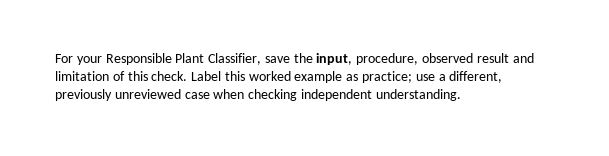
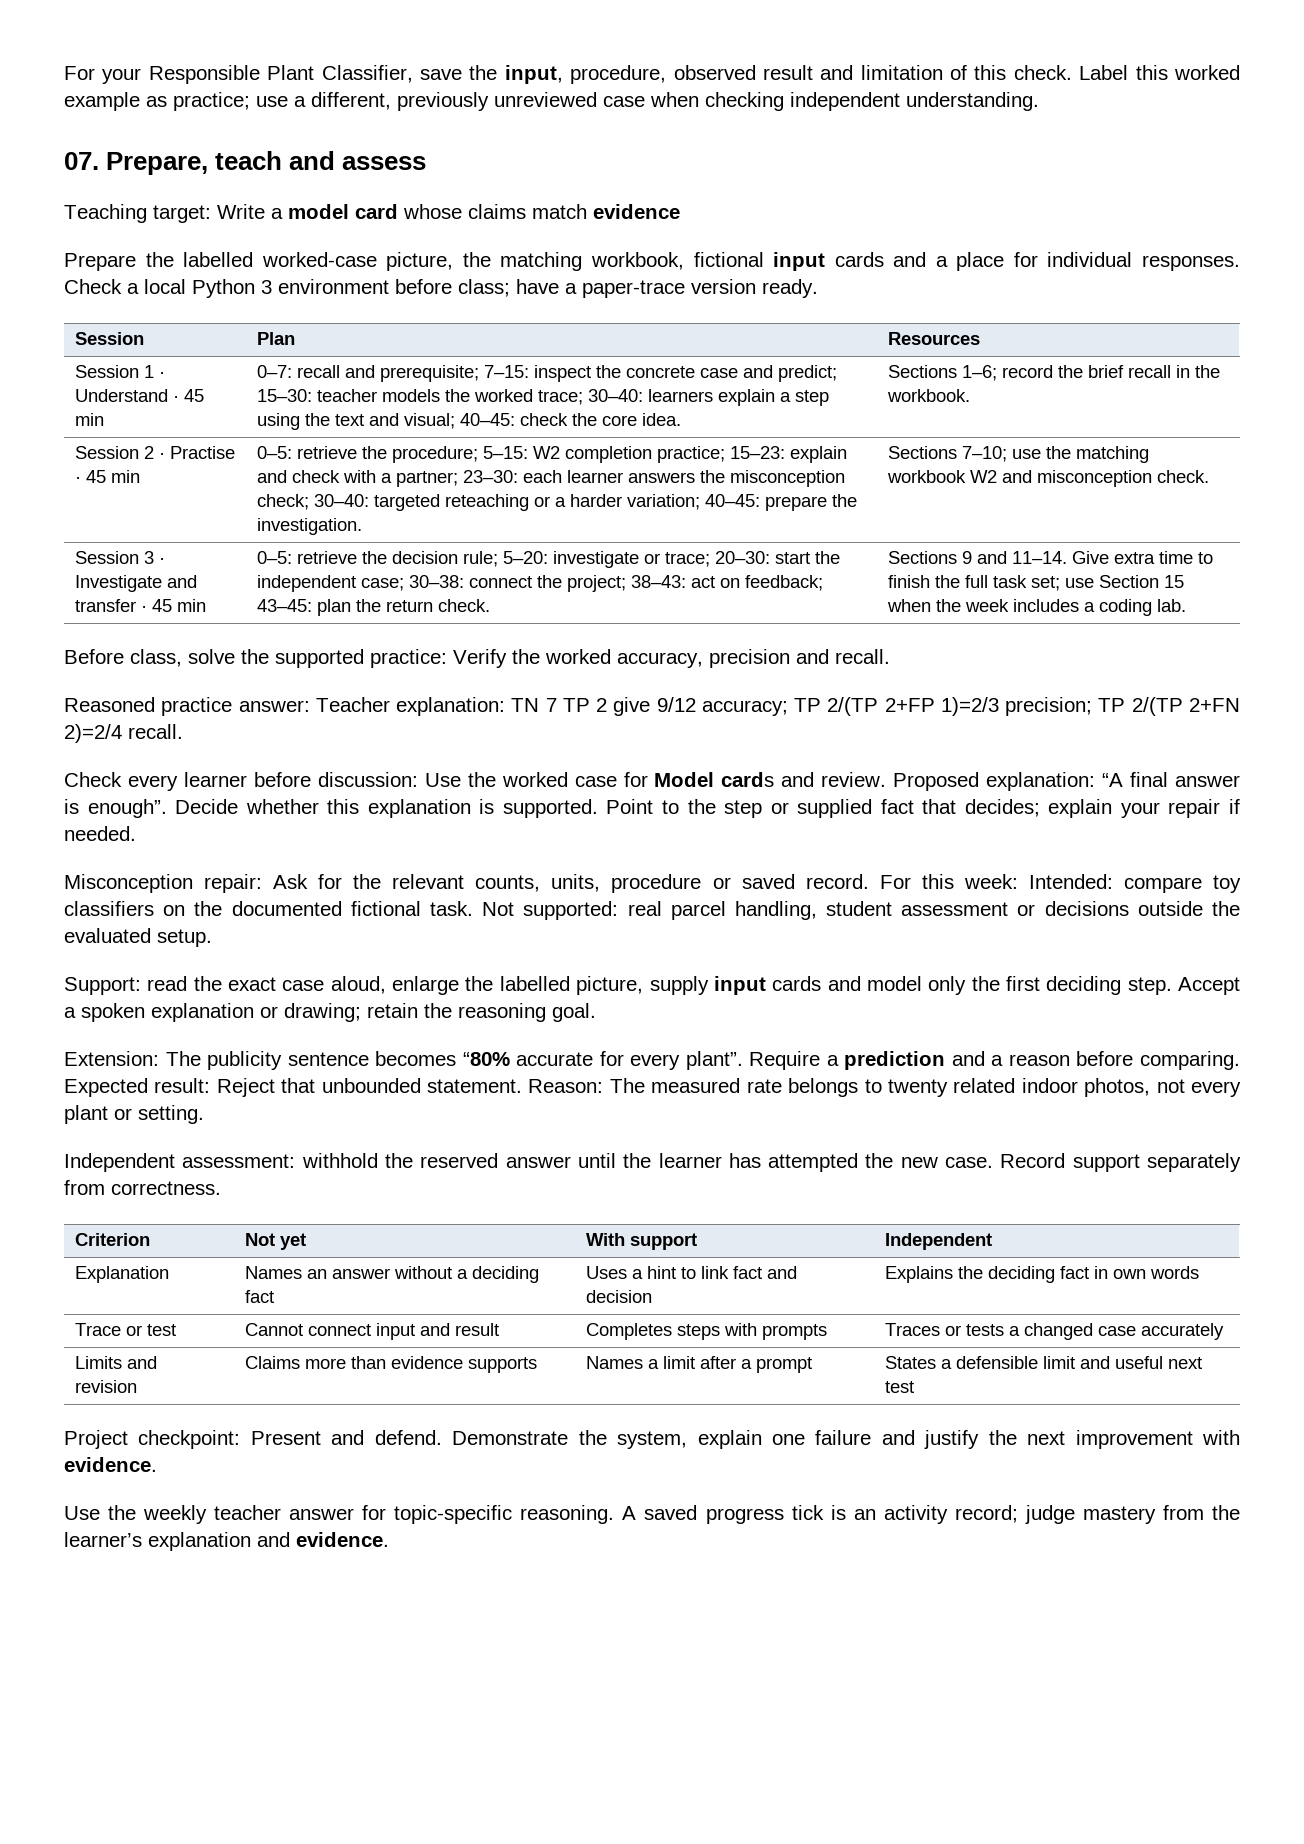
+ 07. Prepare, teach and assess
+ Teaching target: Write a model card whose claims match evidence
+ Prepare the labelled worked-case picture, the matching workbook, fictional input cards and a place for individual responses. Check a local Python 3 environment before class; have a paper-trace version ready.
+ Session | Plan | Resources
+ Session 1 · Understand · 45 min | 0–7: recall and prerequisite; 7–15: inspect the concrete case and predict; 15–30: teacher models the worked trace; 30–40: learners explain a step using the text and visual; 40–45: check the core idea. | Sections 1–6; record the brief recall in the workbook.
+ Session 2 · Practise · 45 min | 0–5: retrieve the procedure; 5–15: W2 completion practice; 15–23: explain and check with a partner; 23–30: each learner answers the misconception check; 30–40: targeted reteaching or a harder variation; 40–45: prepare the investigation. | Sections 7–10; use the matching workbook W2 and misconception check.
+ Session 3 · Investigate and transfer · 45 min | 0–5: retrieve the decision rule; 5–20: investigate or trace; 20–30: start the independent case; 30–38: connect the project; 38–43: act on feedback; 43–45: plan the return check. | Sections 9 and 11–14. Give extra time to finish the full task set; use Section 15 when the week includes a coding lab.
+ Before class, solve the supported practice: Verify the worked accuracy, precision and recall.
+ Reasoned practice answer: Teacher explanation: TN 7 TP 2 give 9/12 accuracy; TP 2/(TP 2+FP 1)=2/3 precision; TP 2/(TP 2+FN 2)=2/4 recall.
+ Check every learner before discussion: Use the worked case for Model cards and review. Proposed explanation: “A final answer is enough”. Decide whether this explanation is supported. Point to the step or supplied fact that decides; explain your repair if needed.
+ Misconception repair: Ask for the relevant counts, units, procedure or saved record. For this week: Intended: compare toy classifiers on the documented fictional task. Not supported: real parcel handling, student assessment or decisions outside the evaluated setup.
+ Support: read the exact case aloud, enlarge the labelled picture, supply input cards and model only the first deciding step. Accept a spoken explanation or drawing; retain the reasoning goal.
+ Extension: The publicity sentence becomes “80% accurate for every plant”. Require a prediction and a reason before comparing. Expected result: Reject that unbounded statement. Reason: The measured rate belongs to twenty related indoor photos, not every plant or setting.
+ Independent assessment: withhold the reserved answer until the learner has attempted the new case. Record support separately from correctness.
+ Criterion | Not yet | With support | Independent
+ Explanation | Names an answer without a deciding fact | Uses a hint to link fact and decision | Explains the deciding fact in own words
+ Trace or test | Cannot connect input and result | Completes steps with prompts | Traces or tests a changed case accurately
+ Limits and revision | Claims more than evidence supports | Names a limit after a prompt | States a defensible limit and useful next test
+ Project checkpoint: Present and defend. Demonstrate the system, explain one failure and justify the next improvement with evidence.
+ Use the weekly teacher answer for topic-specific reasoning. A saved progress tick is an activity record; judge mastery from the learner’s explanation and evidence.

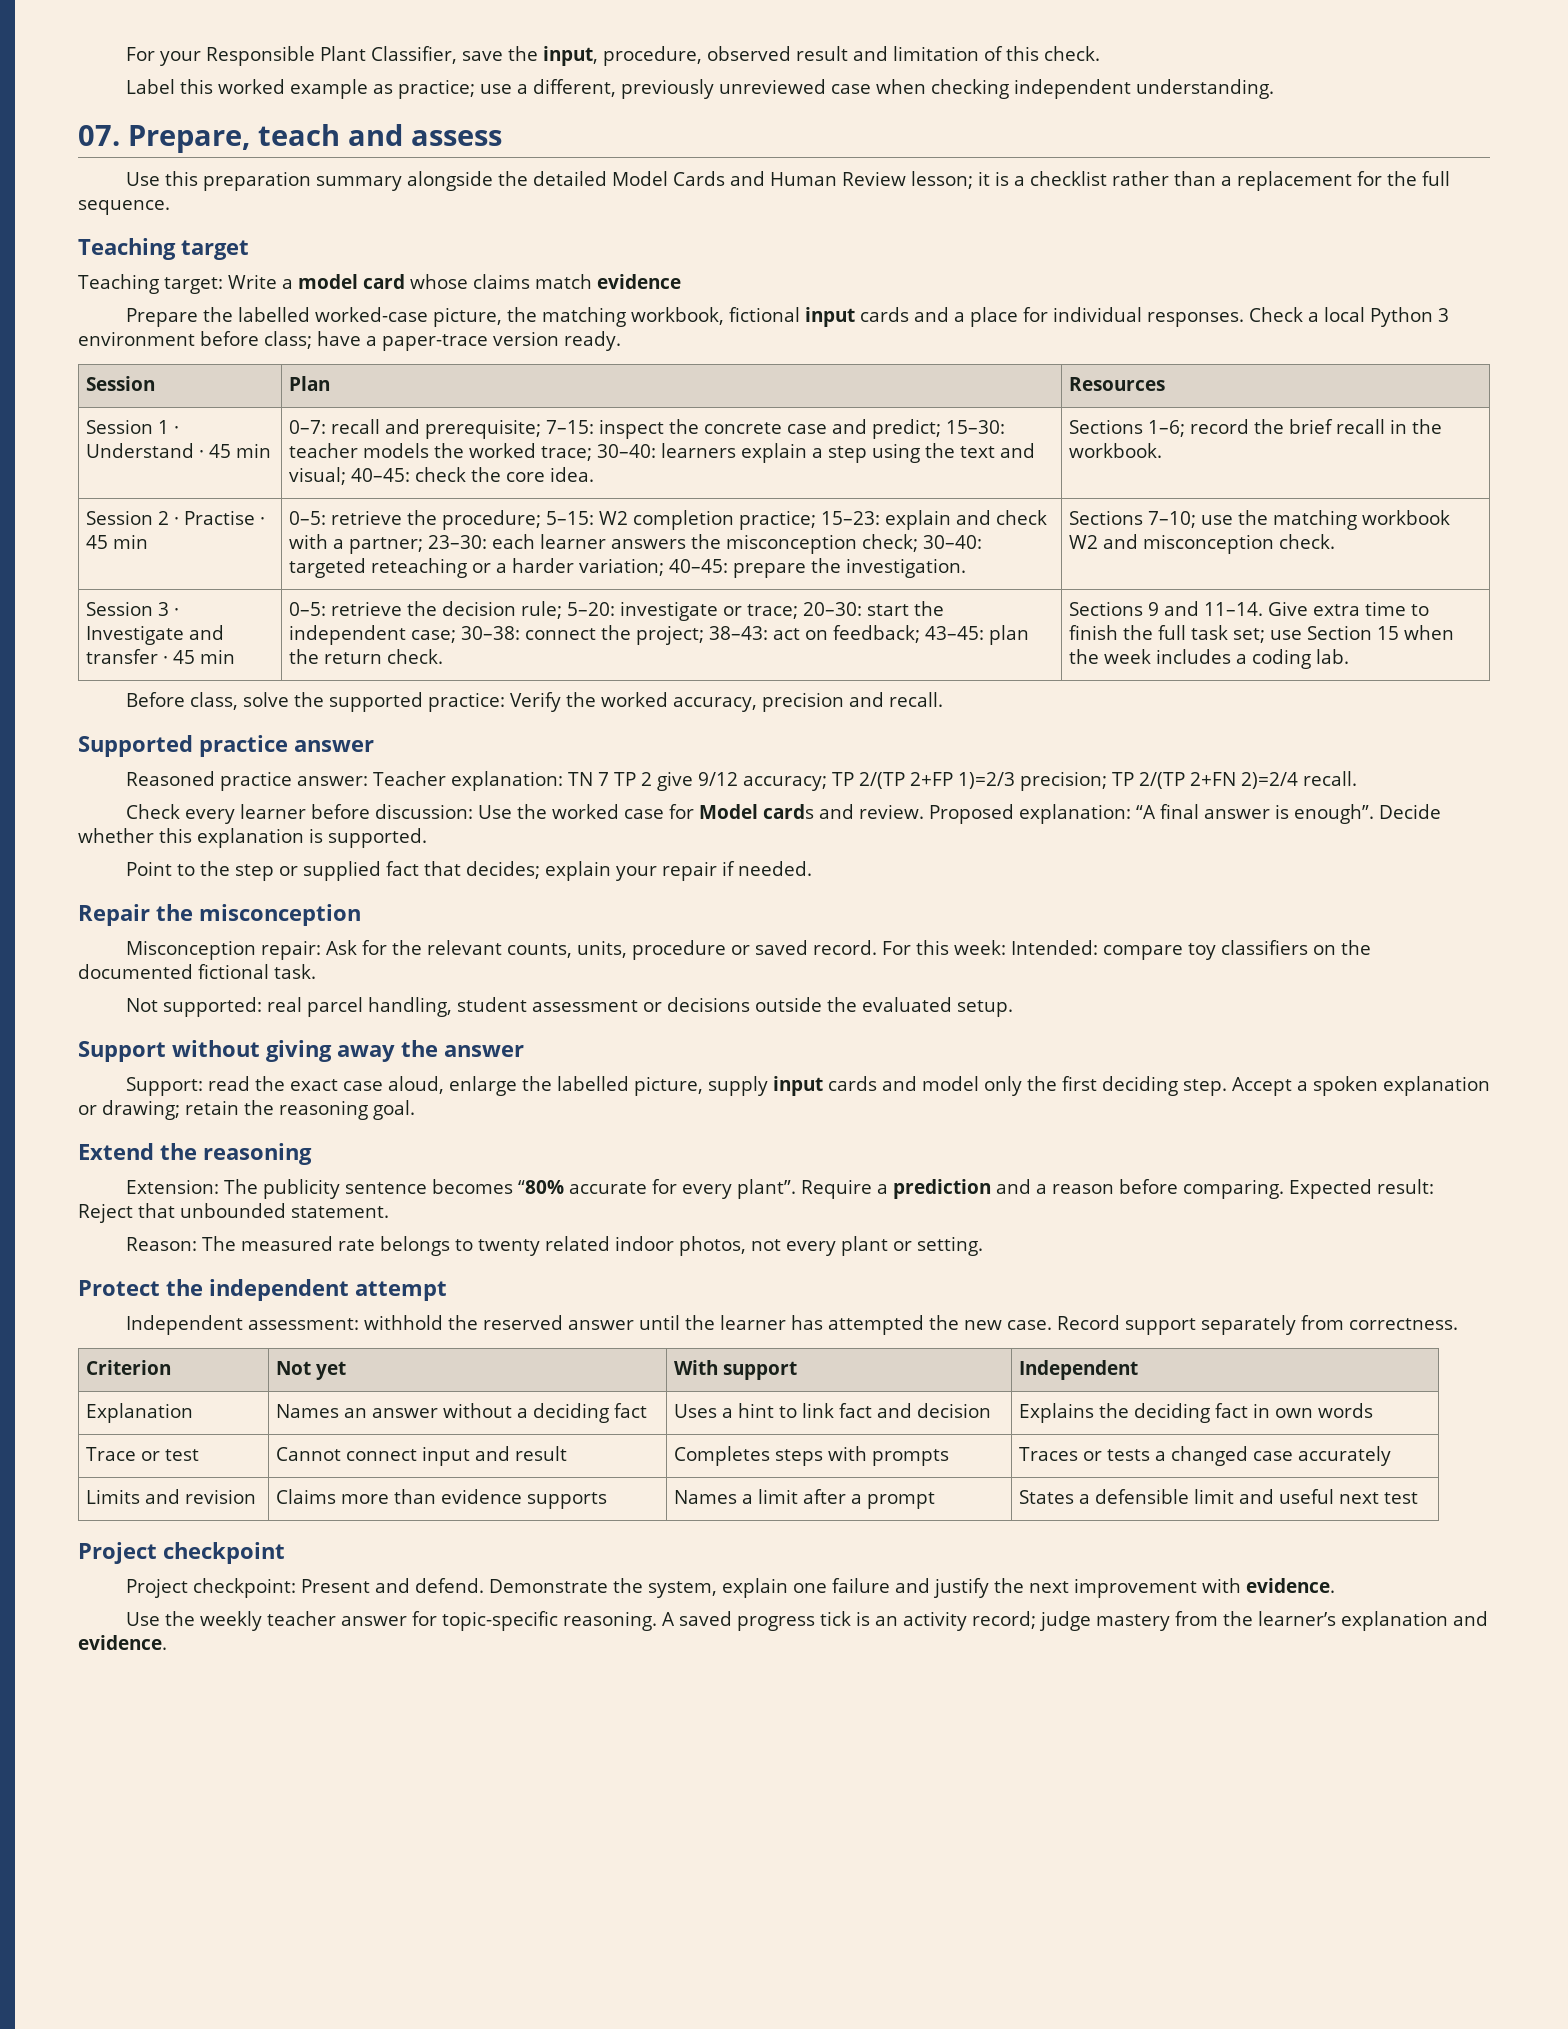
- For your Responsible Plant Classifier, save the input, procedure, observed result and limitation of this check. Label this worked example as practice; use a different, previously unreviewed case when checking independent understanding.
+ For your Responsible Plant Classifier, save the input, procedure, observed result and limitation of this check.
+ Label this worked example as practice; use a different, previously unreviewed case when checking independent understanding.
+ Use this preparation summary alongside the detailed Model Cards and Human Review lesson; it is a checklist rather than a replacement for the full sequence.
+ Teaching target
+ Supported practice answer
- Decide whether this explanation is supported. Point to the step or supplied fact that decides; explain your repair if needed.
+ Decide whether this explanation is supported.
+ Point to the step or supplied fact that decides; explain your repair if needed.
+ Repair the misconception
- For this week: Intended: compare toy classifiers on the documented fictional task. Not supported: real parcel handling, student assessment or decisions outside the evaluated setup.
+ For this week: Intended: compare toy classifiers on the documented fictional task.
+ Not supported: real parcel handling, student assessment or decisions outside the evaluated setup.
+ Support without giving away the answer
+ Extend the reasoning
- Expected result: Reject that unbounded statement. Reason: The measured rate belongs to twenty related indoor photos, not every plant or setting.
+ Expected result: Reject that unbounded statement.
+ Reason: The measured rate belongs to twenty related indoor photos, not every plant or setting.
+ Protect the independent attempt
+ Project checkpoint

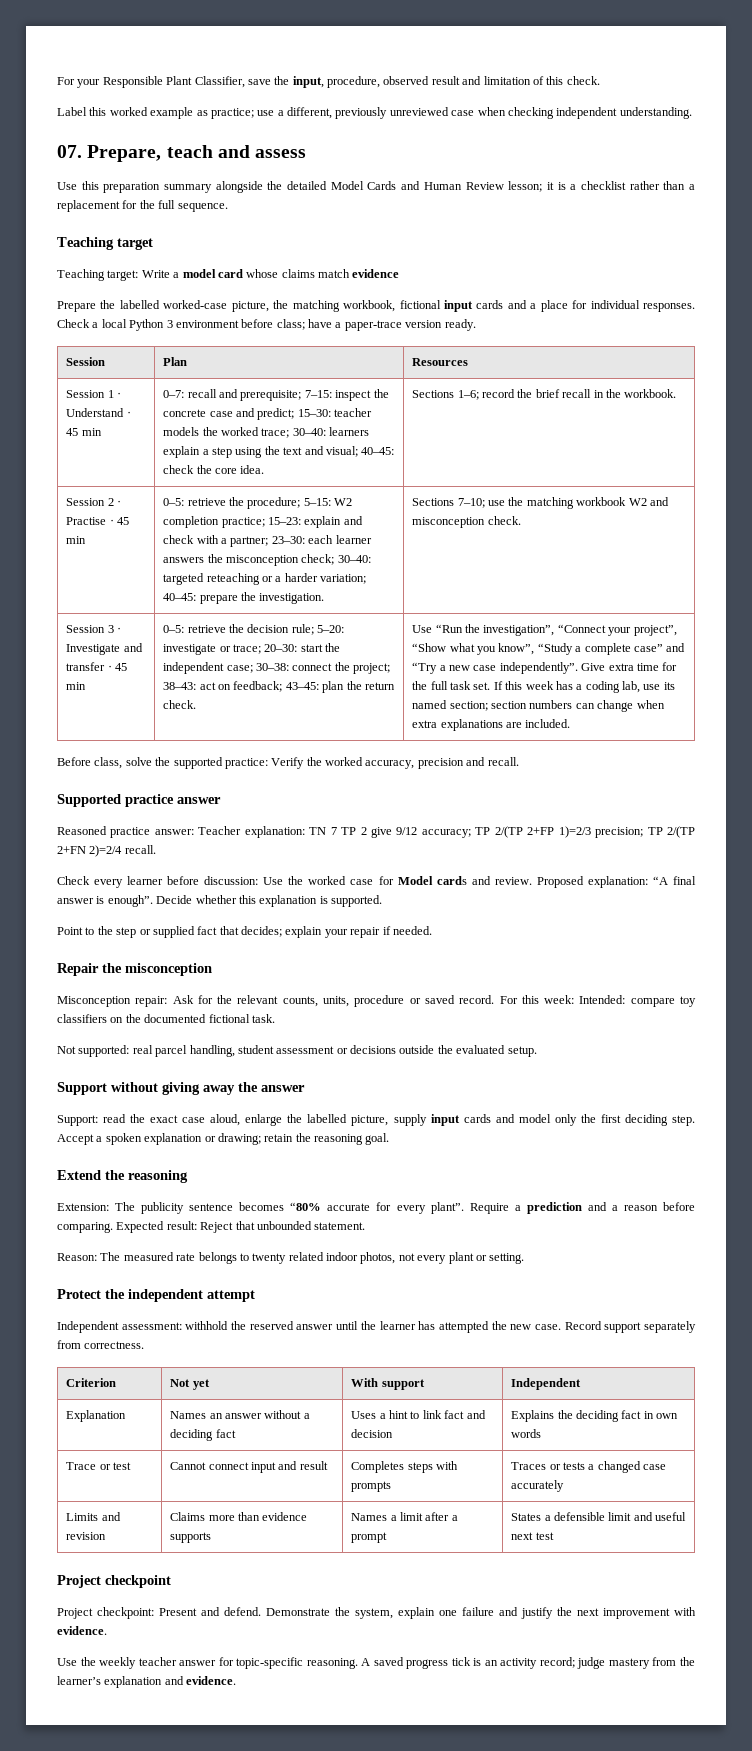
- Sections 9 and 11–14.
+ Use “Run the investigation”, “Connect your project”, “Show what you know”, “Study a complete case” and “Try a new case independently”.
- Give extra time to finish the full task set; use Section 15 when the week includes a coding lab.
+ Give extra time for the full task set. If this week has a coding lab, use its named section; section numbers can change when extra explanations are included.

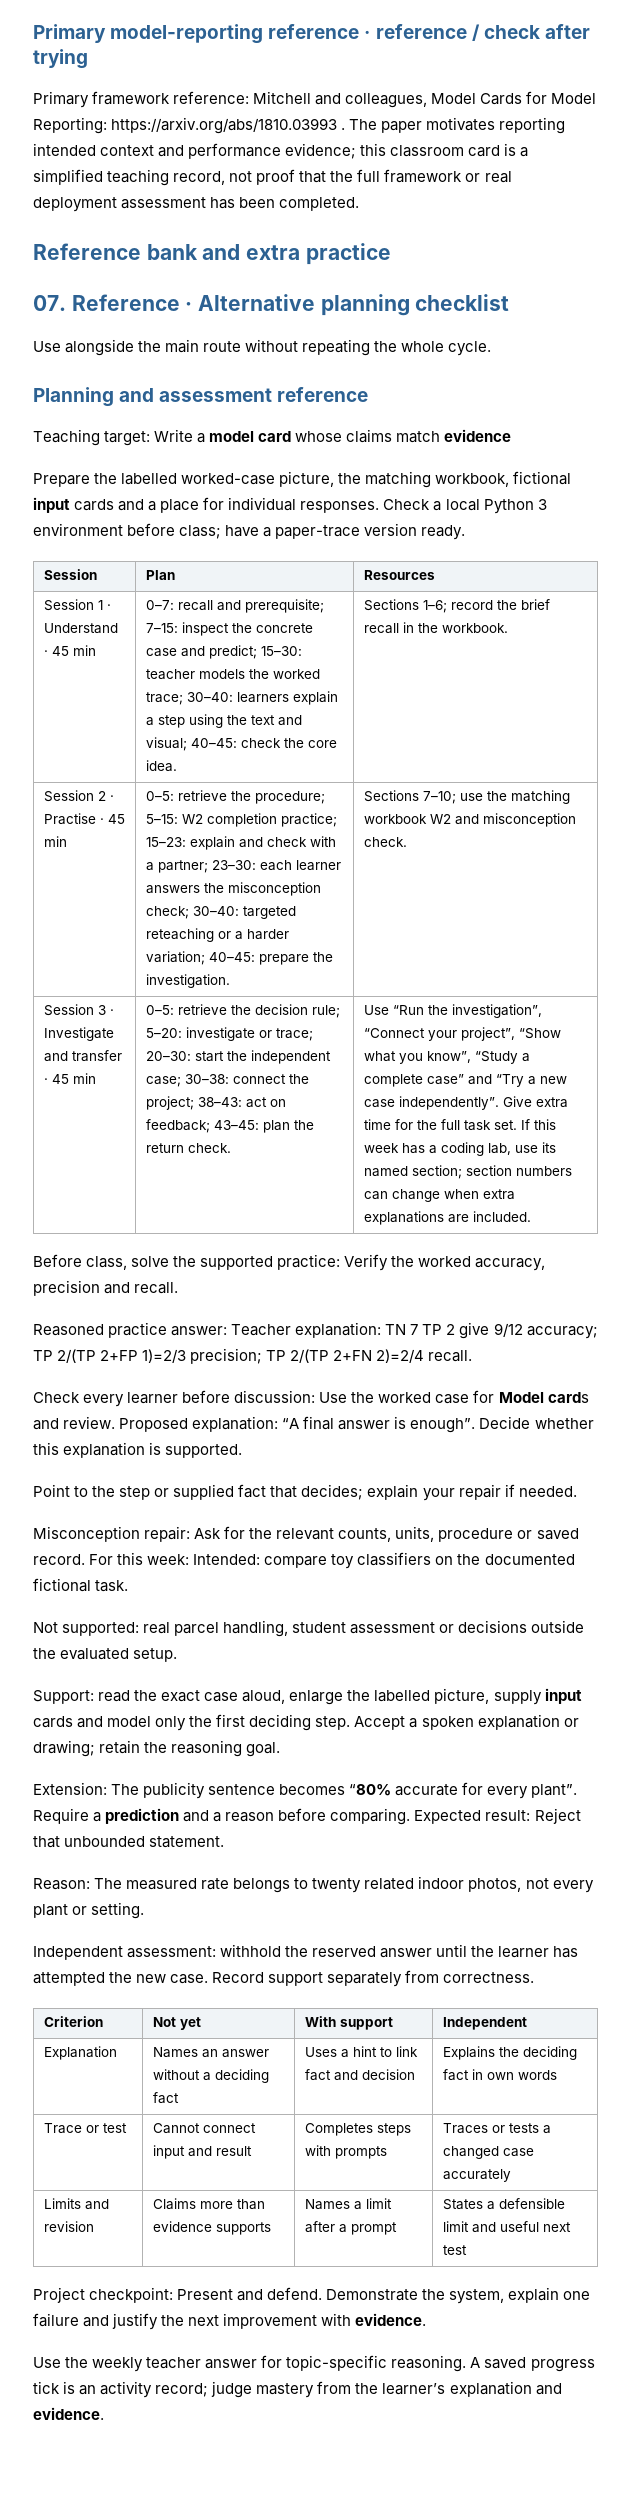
- For your Responsible Plant Classifier, save the input, procedure, observed result and limitation of this check.
- Label this worked example as practice; use a different, previously unreviewed case when checking independent understanding.
- 07. Prepare, teach and assess
- Use this preparation summary alongside the detailed Model Cards and Human Review lesson; it is a checklist rather than a replacement for the full sequence.
- Teaching target
+ Primary model-reporting reference · reference / check after trying
+ Primary framework reference: Mitchell and colleagues, Model Cards for Model Reporting: https://arxiv.org/abs/1810.03993 . The paper motivates reporting intended context and performance evidence; this classroom card is a simplified teaching record, not proof that the full framework or real deployment assessment has been completed.
+ Reference bank and extra practice
+ 07. Reference · Alternative planning checklist
+ Use alongside the main route without repeating the whole cycle.
+ Planning and assessment reference
- Supported practice answer
- Repair the misconception
- Support without giving away the answer
- Extend the reasoning
- Protect the independent attempt
- Project checkpoint

